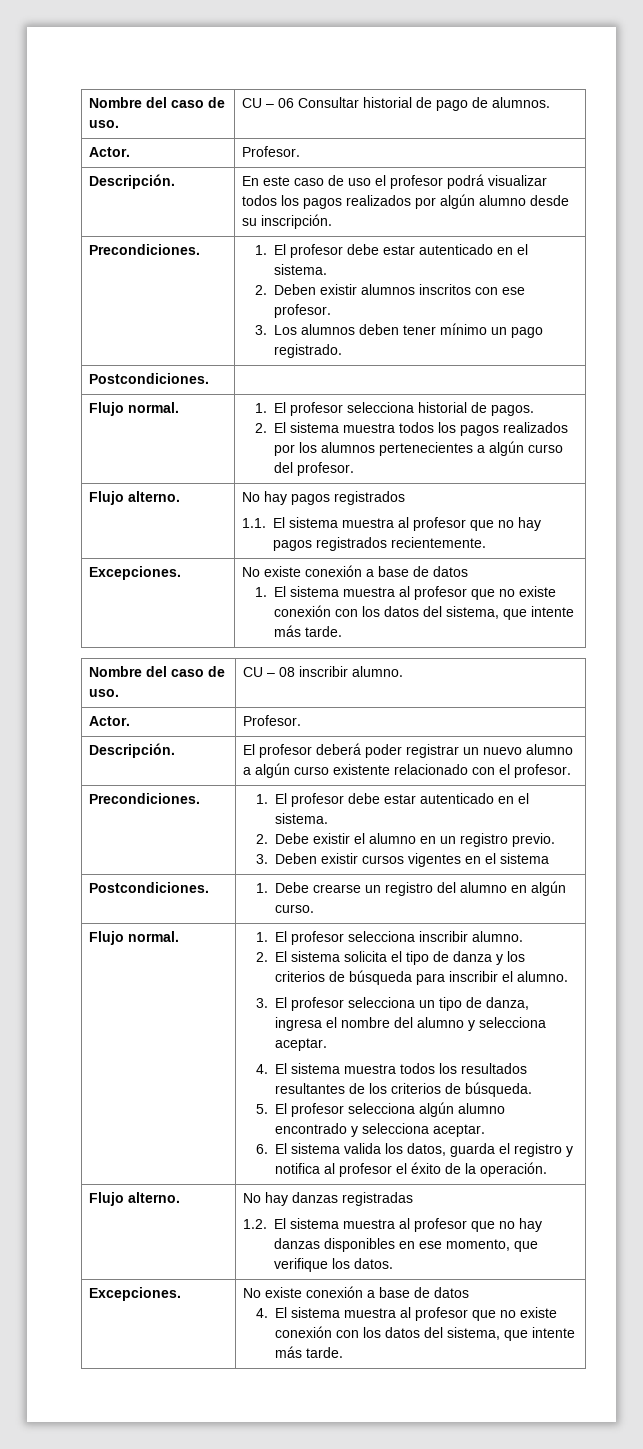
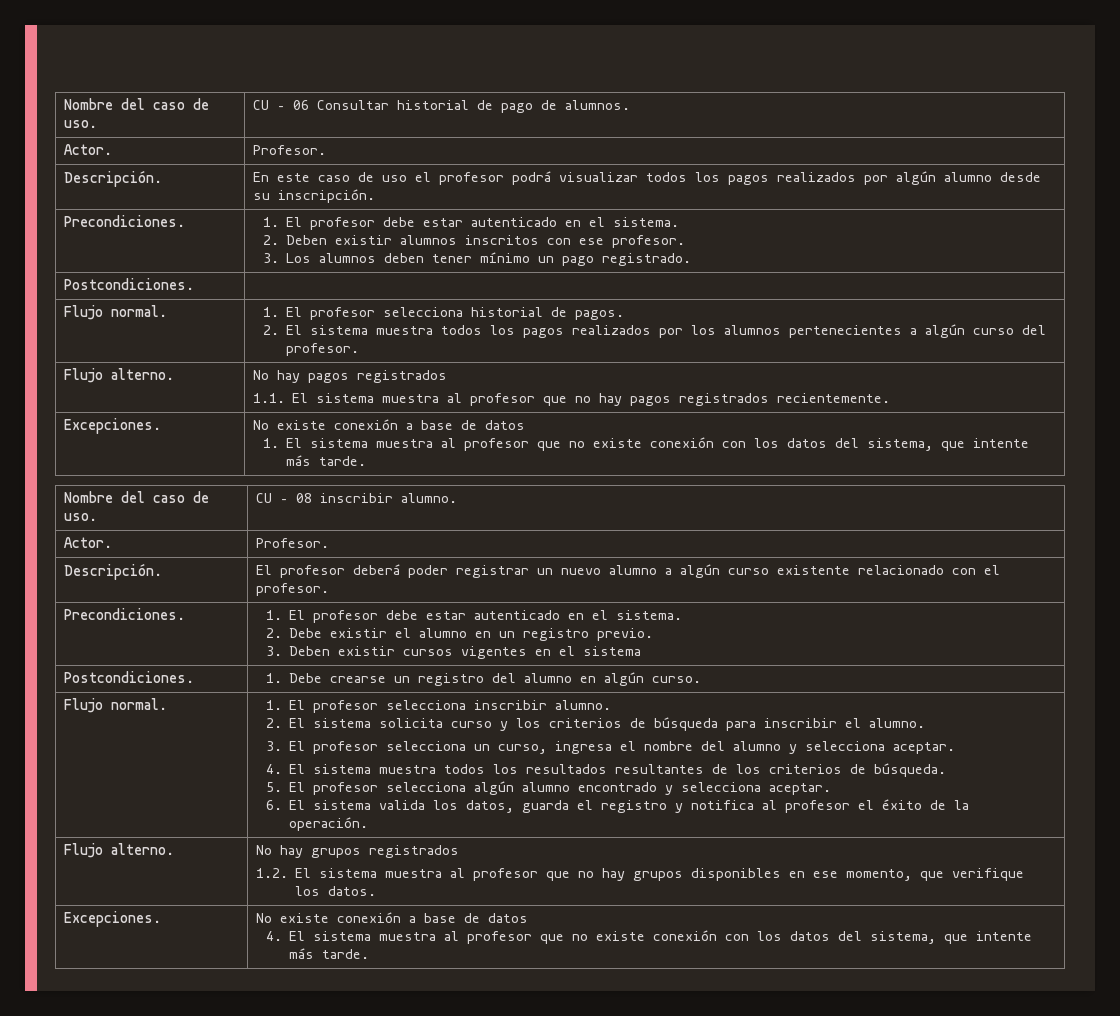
- 2. El sistema solicita el tipo de danza y los criterios de búsqueda para inscribir el alumno.
+ 2. El sistema solicita curso y los criterios de búsqueda para inscribir el alumno.
- 3. El profesor selecciona un tipo de danza, ingresa el nombre del alumno y selecciona aceptar.
+ 3. El profesor selecciona un curso, ingresa el nombre del alumno y selecciona aceptar.
- Flujo alterno. | No hay danzas registradas
- 1.2. El sistema muestra al profesor que no hay danzas disponibles en ese momento, que verifique los datos.
+ Flujo alterno. | No hay grupos registrados
+ 1.2. El sistema muestra al profesor que no hay grupos disponibles en ese momento, que verifique los datos.

